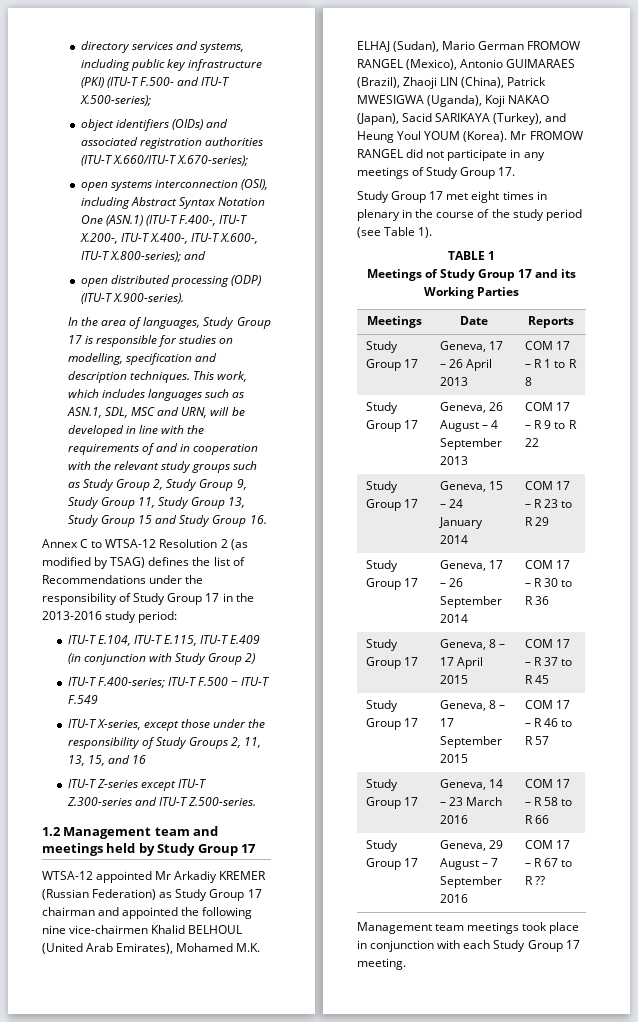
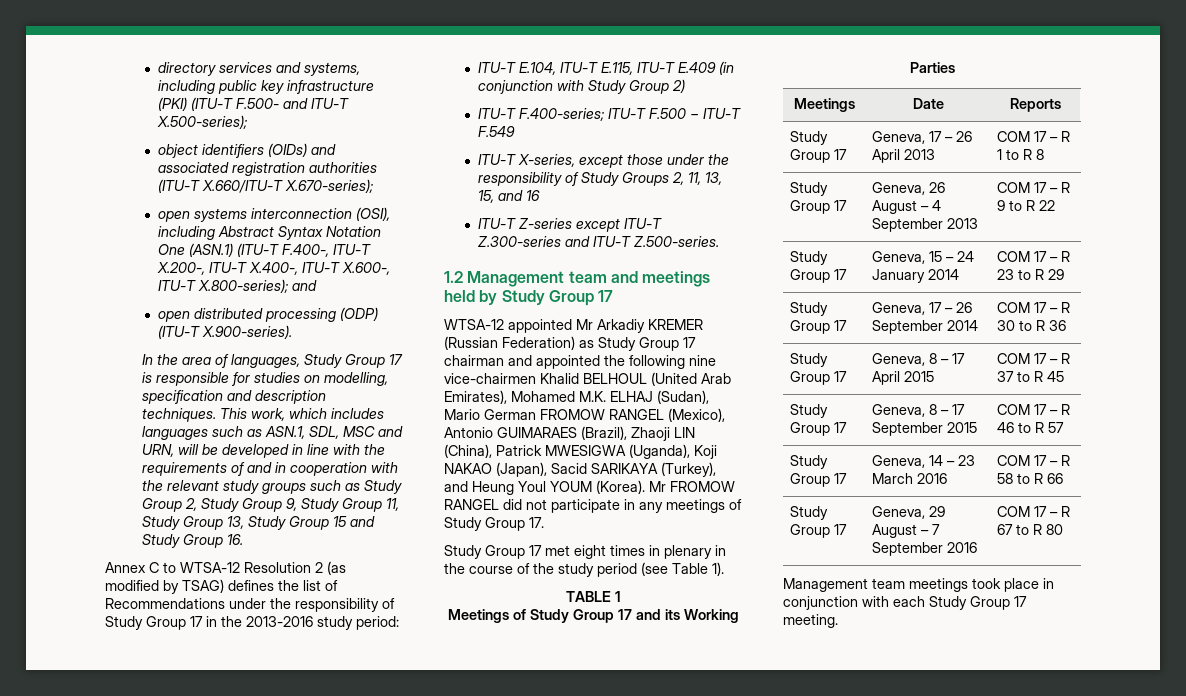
- Study Group 17 | Geneva, 29 August – 7 September 2016 | COM 17 – R 67 to R ??
+ Study Group 17 | Geneva, 29 August – 7 September 2016 | COM 17 – R 67 to R 80

